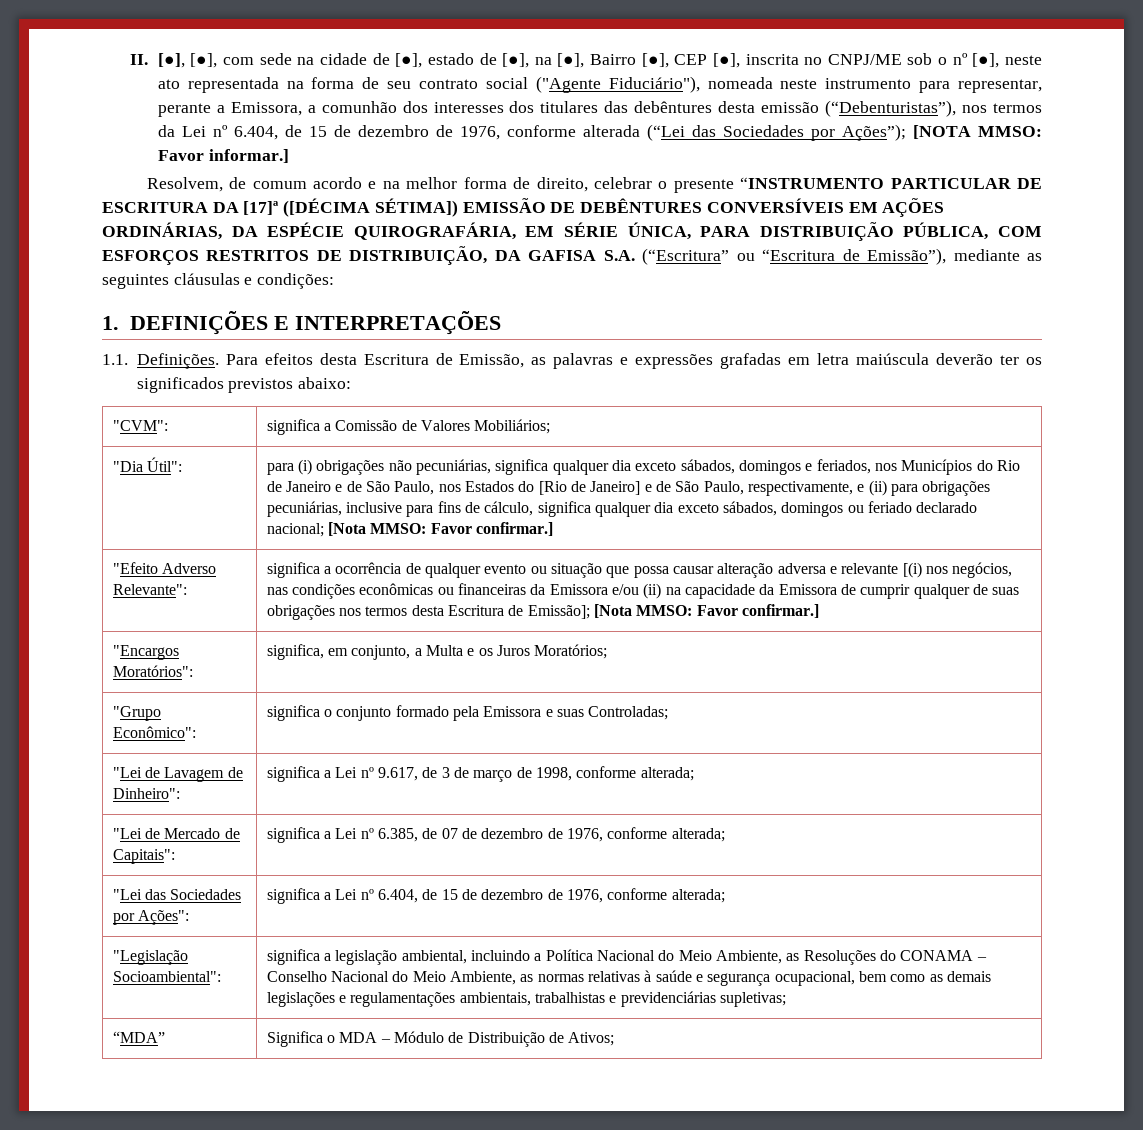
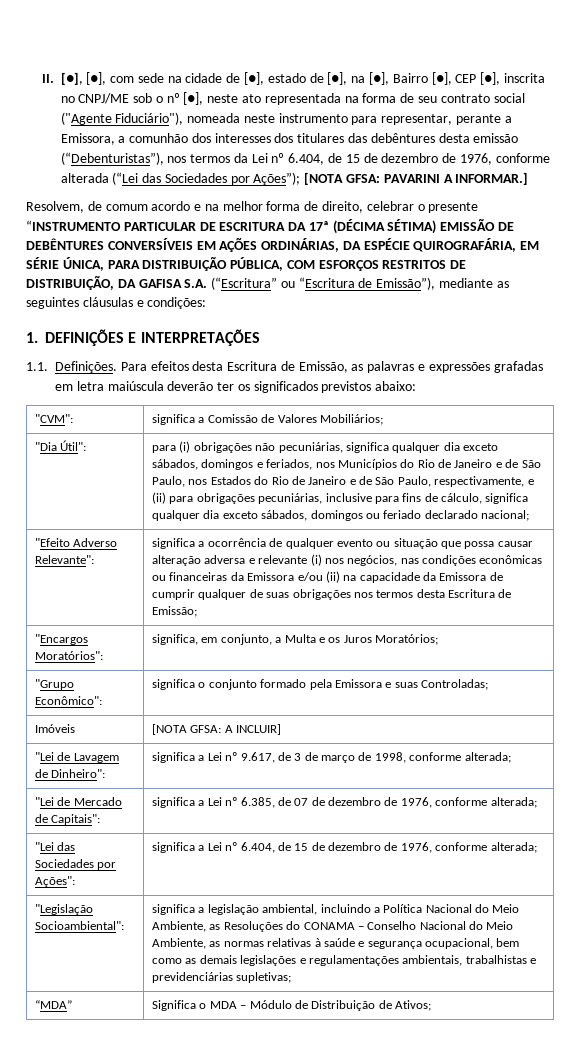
- [NOTA MMSO: Favor informar.]
+ [NOTA GFSA: PAVARINI A INFORMAR.]
- Resolvem, de comum acordo e na melhor forma de direito, celebrar o presente “INSTRUMENTO PARTICULAR DE ESCRITURA DA [17]ª ([DÉCIMA SÉTIMA]) EMISSÃO DE DEBÊNTURES CONVERSÍVEIS EM AÇÕES ORDINÁRIAS, DA ESPÉCIE QUIROGRAFÁRIA, EM SÉRIE ÚNICA, PARA DISTRIBUIÇÃO PÚBLICA, COM ESFORÇOS RESTRITOS DE DISTRIBUIÇÃO, DA GAFISA S.A. (“Escritura” ou “Escritura de Emissão”), mediante as seguintes cláusulas e condições:
+ Resolvem, de comum acordo e na melhor forma de direito, celebrar o presente “INSTRUMENTO PARTICULAR DE ESCRITURA DA 17ª (DÉCIMA SÉTIMA) EMISSÃO DE DEBÊNTURES CONVERSÍVEIS EM AÇÕES ORDINÁRIAS, DA ESPÉCIE QUIROGRAFÁRIA, EM SÉRIE ÚNICA, PARA DISTRIBUIÇÃO PÚBLICA, COM ESFORÇOS RESTRITOS DE DISTRIBUIÇÃO, DA GAFISA S.A. (“Escritura” ou “Escritura de Emissão”), mediante as seguintes cláusulas e condições:
- para (i) obrigações não pecuniárias, significa qualquer dia exceto sábados, domingos e feriados, nos Municípios do Rio de Janeiro e de São Paulo, nos Estados do [Rio de Janeiro] e de São Paulo, respectivamente, e (ii) para obrigações pecuniárias, inclusive para fins de cálculo, significa qualquer dia exceto sábados, domingos ou feriado declarado nacional; [Nota MMSO: Favor confirmar.]
+ para (i) obrigações não pecuniárias, significa qualquer dia exceto sábados, domingos e feriados, nos Municípios do Rio de Janeiro e de São Paulo, nos Estados do Rio de Janeiro e de São Paulo, respectivamente, e (ii) para obrigações pecuniárias, inclusive para fins de cálculo, significa qualquer dia exceto sábados, domingos ou feriado declarado nacional;
- significa a ocorrência de qualquer evento ou situação que possa causar alteração adversa e relevante [(i) nos negócios, nas condições econômicas ou financeiras da Emissora e/ou (ii) na capacidade da Emissora de cumprir qualquer de suas obrigações nos termos desta Escritura de Emissão]; [Nota MMSO: Favor confirmar.]
+ significa a ocorrência de qualquer evento ou situação que possa causar alteração adversa e relevante (i) nos negócios, nas condições econômicas ou financeiras da Emissora e/ou (ii) na capacidade da Emissora de cumprir qualquer de suas obrigações nos termos desta Escritura de Emissão;
+ Imóveis | [NOTA GFSA: A INCLUIR]

